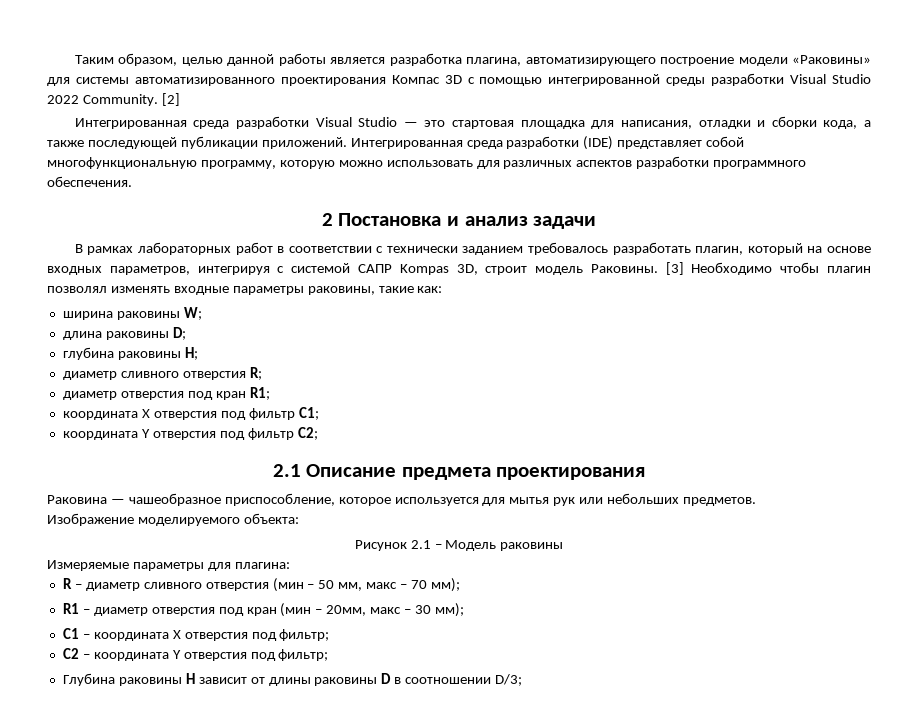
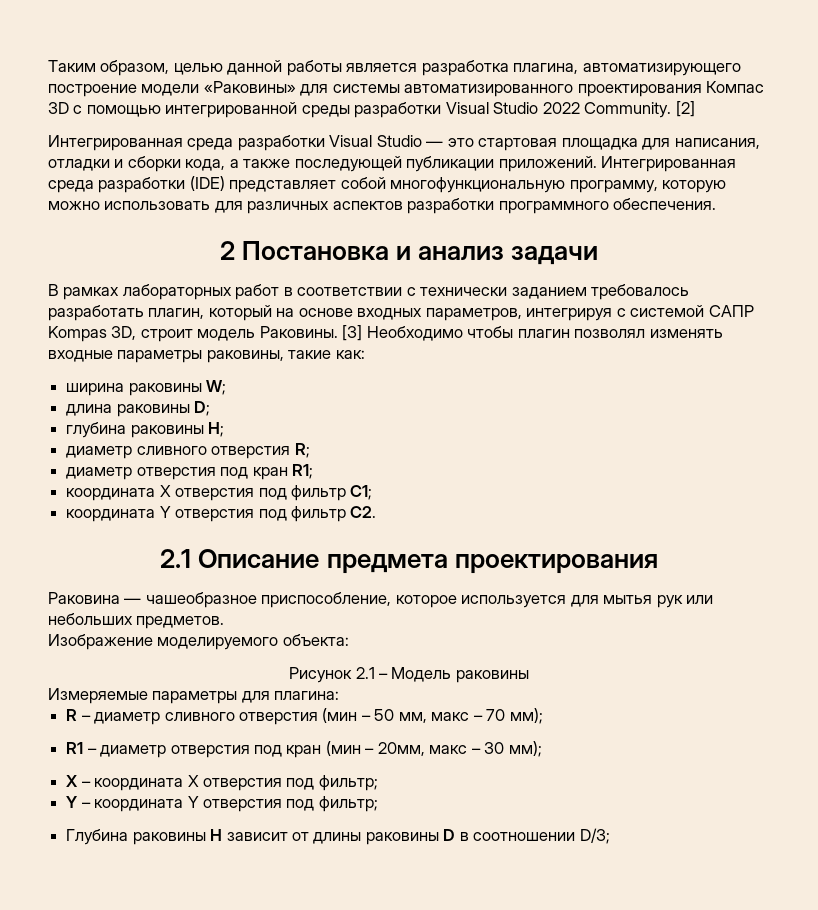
- координата Y отверстия под фильтр С2;
+ координата Y отверстия под фильтр С2.
- С1 – координата X отверстия под фильтр;
+ X – координата X отверстия под фильтр;
- С2 – координата Y отверстия под фильтр;
+ Y – координата Y отверстия под фильтр;

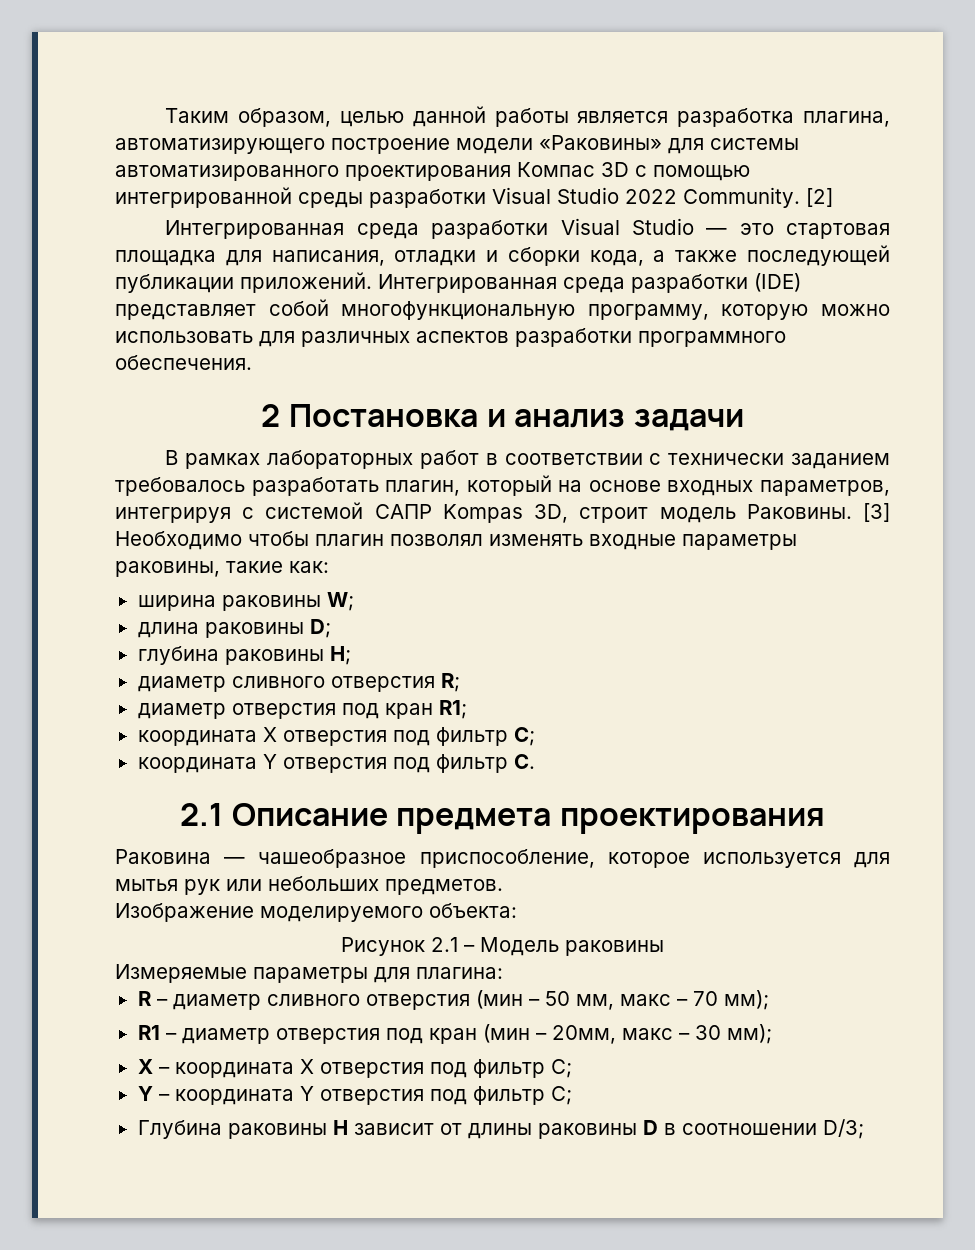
  диаметр отверстия под кран R1;
- координата X отверстия под фильтр C1;
- координата Y отверстия под фильтр С2.
+ координата X отверстия под фильтр C;
+ координата Y отверстия под фильтр С.
- X – координата X отверстия под фильтр;
+ X – координата X отверстия под фильтр С;
- Y – координата Y отверстия под фильтр;
+ Y – координата Y отверстия под фильтр С;

